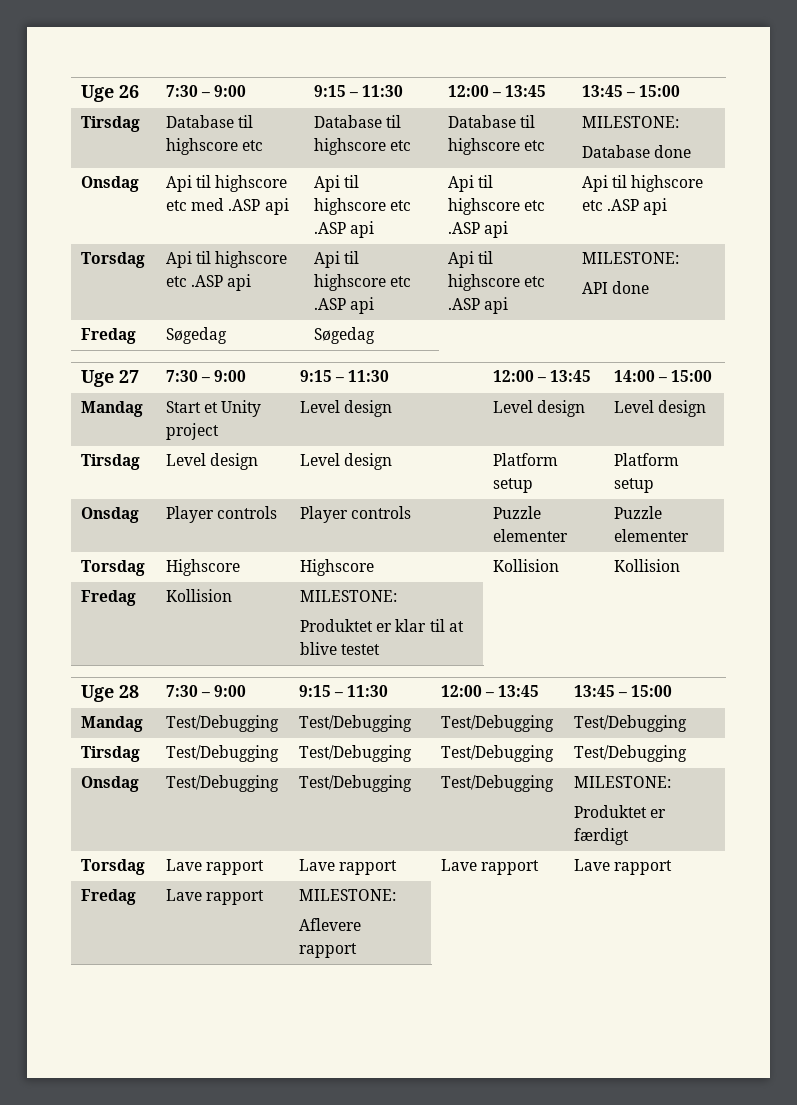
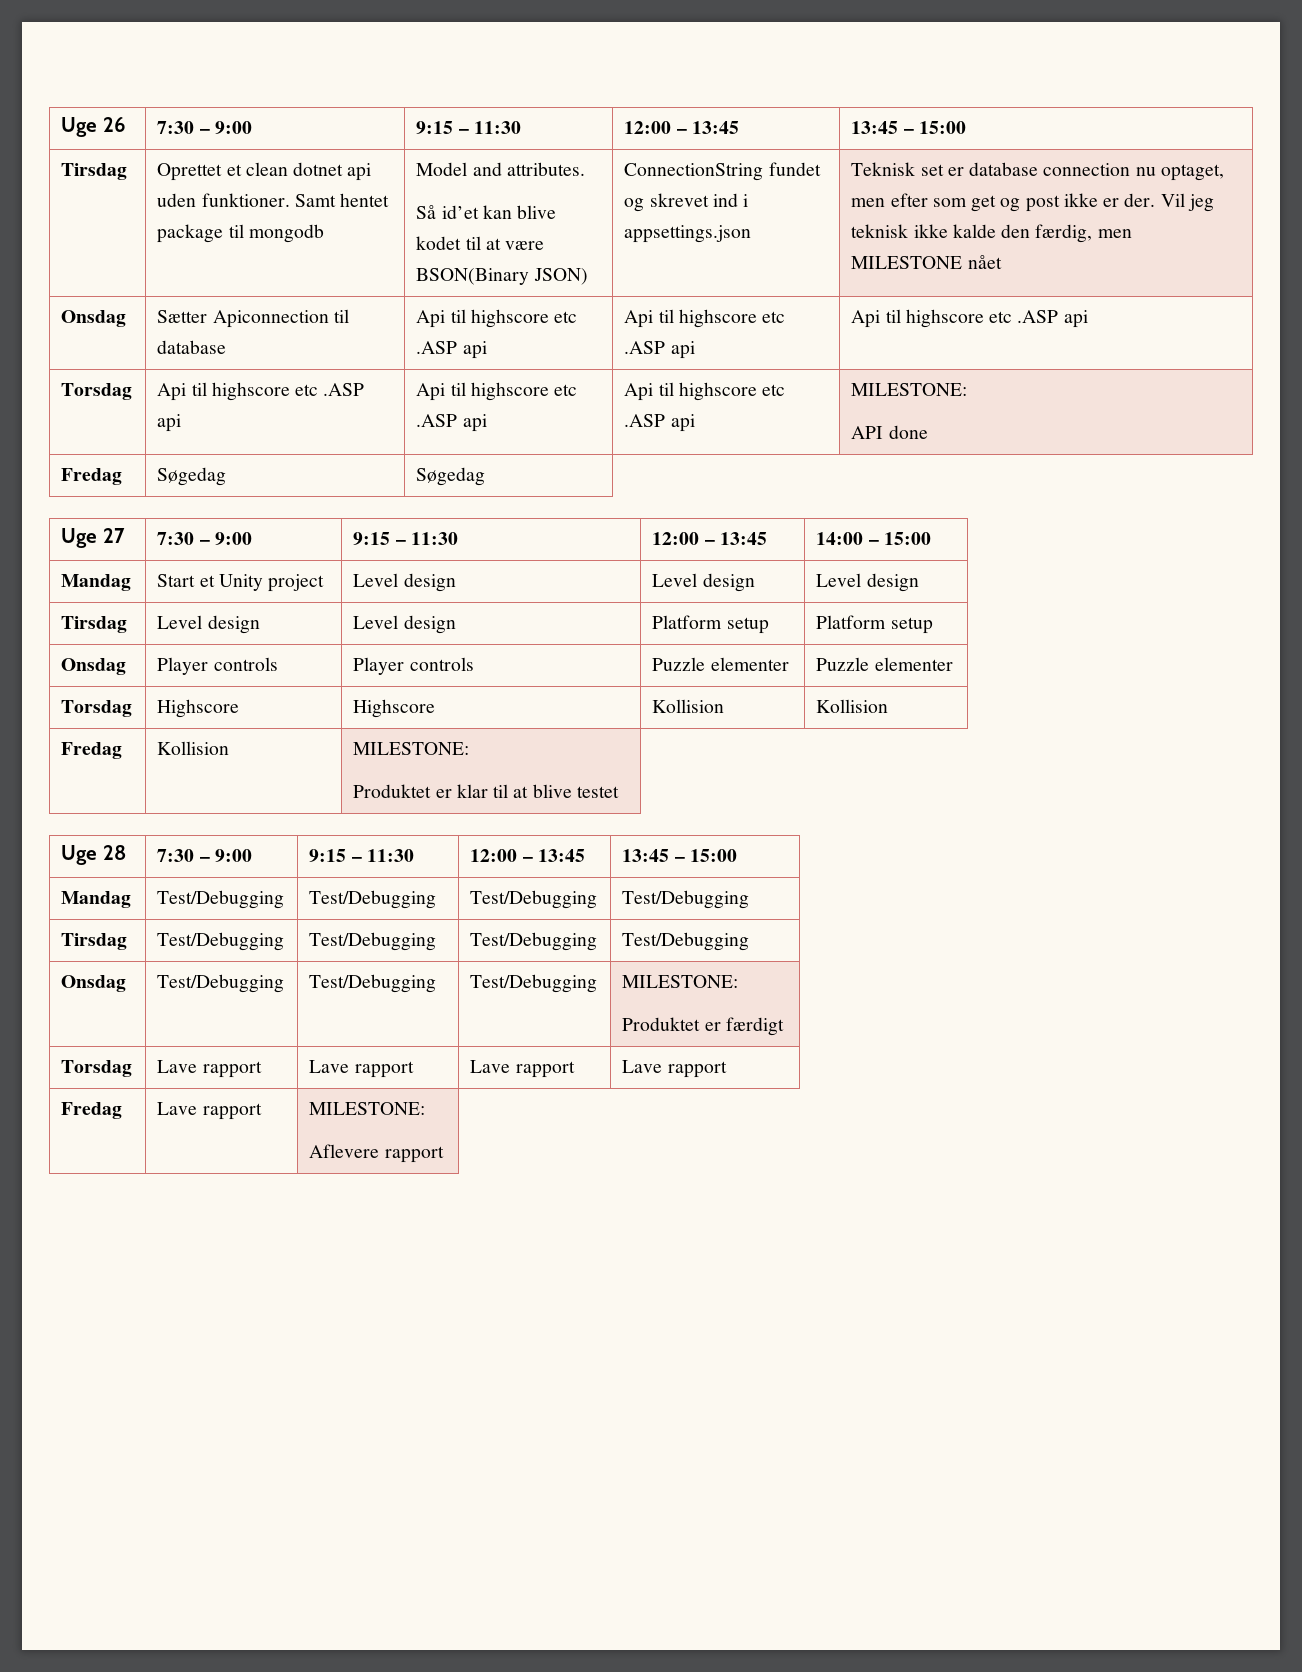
- Database til highscore etc | Database til highscore etc | Database til highscore etc | MILESTONE:
- Database done
- Onsdag | Api til highscore etc med .ASP api | Api til highscore etc .ASP api | Api til highscore etc .ASP api | Api til highscore etc .ASP api
+ Oprettet et clean dotnet api uden funktioner. Samt hentet package til mongodb | Model and attributes.
+ Så id’et kan blive kodet til at være BSON(Binary JSON) | ConnectionString fundet og skrevet ind i appsettings.json | Teknisk set er database connection nu optaget, men efter som get og post ikke er der. Vil jeg teknisk ikke kalde den færdig, men MILESTONE nået
+ Onsdag | Sætter Apiconnection til database | Api til highscore etc .ASP api | Api til highscore etc .ASP api | Api til highscore etc .ASP api

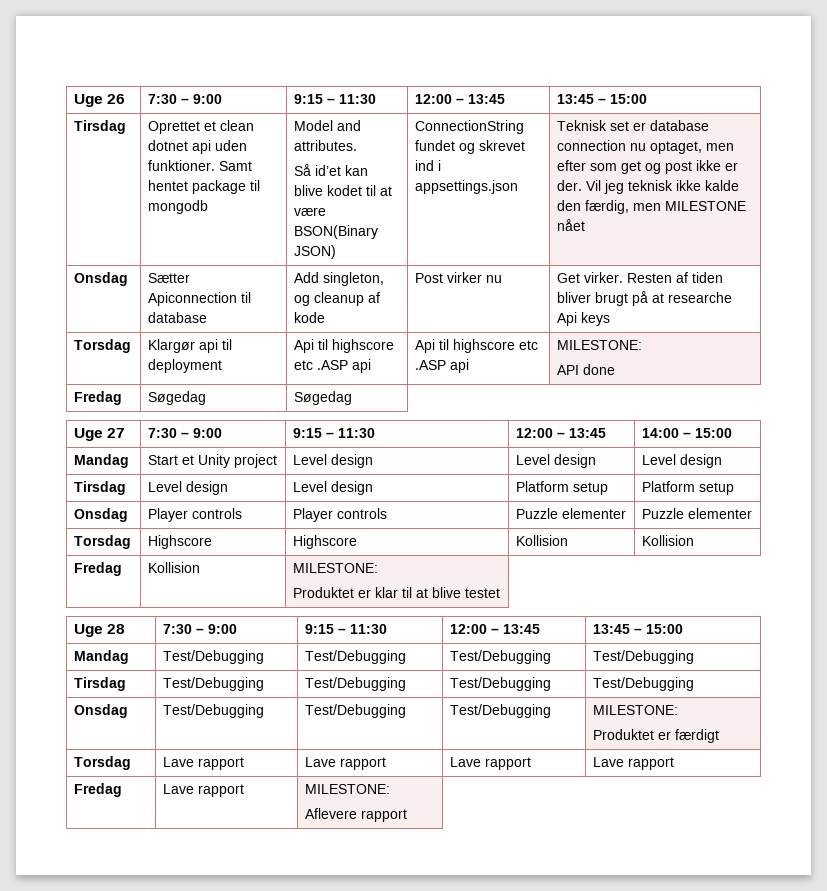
- Onsdag | Sætter Apiconnection til database | Api til highscore etc .ASP api | Api til highscore etc .ASP api | Api til highscore etc .ASP api
- Torsdag | Api til highscore etc .ASP api | Api til highscore etc .ASP api | Api til highscore etc .ASP api | MILESTONE:
+ Onsdag | Sætter Apiconnection til database | Add singleton, og cleanup af kode | Post virker nu | Get virker. Resten af tiden bliver brugt på at researche Api keys
+ Torsdag | Klargør api til deployment | Api til highscore etc .ASP api | Api til highscore etc .ASP api | MILESTONE:

